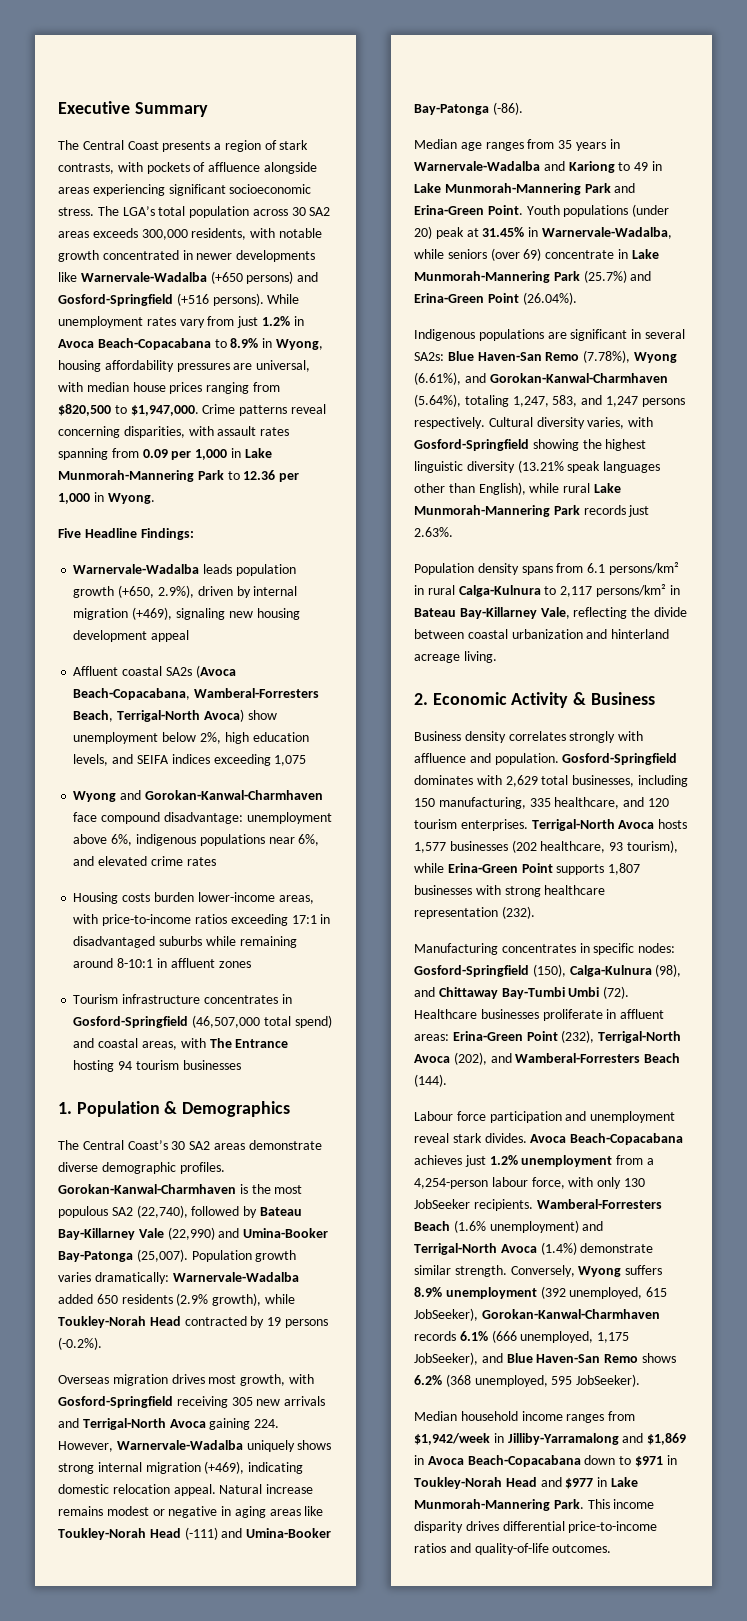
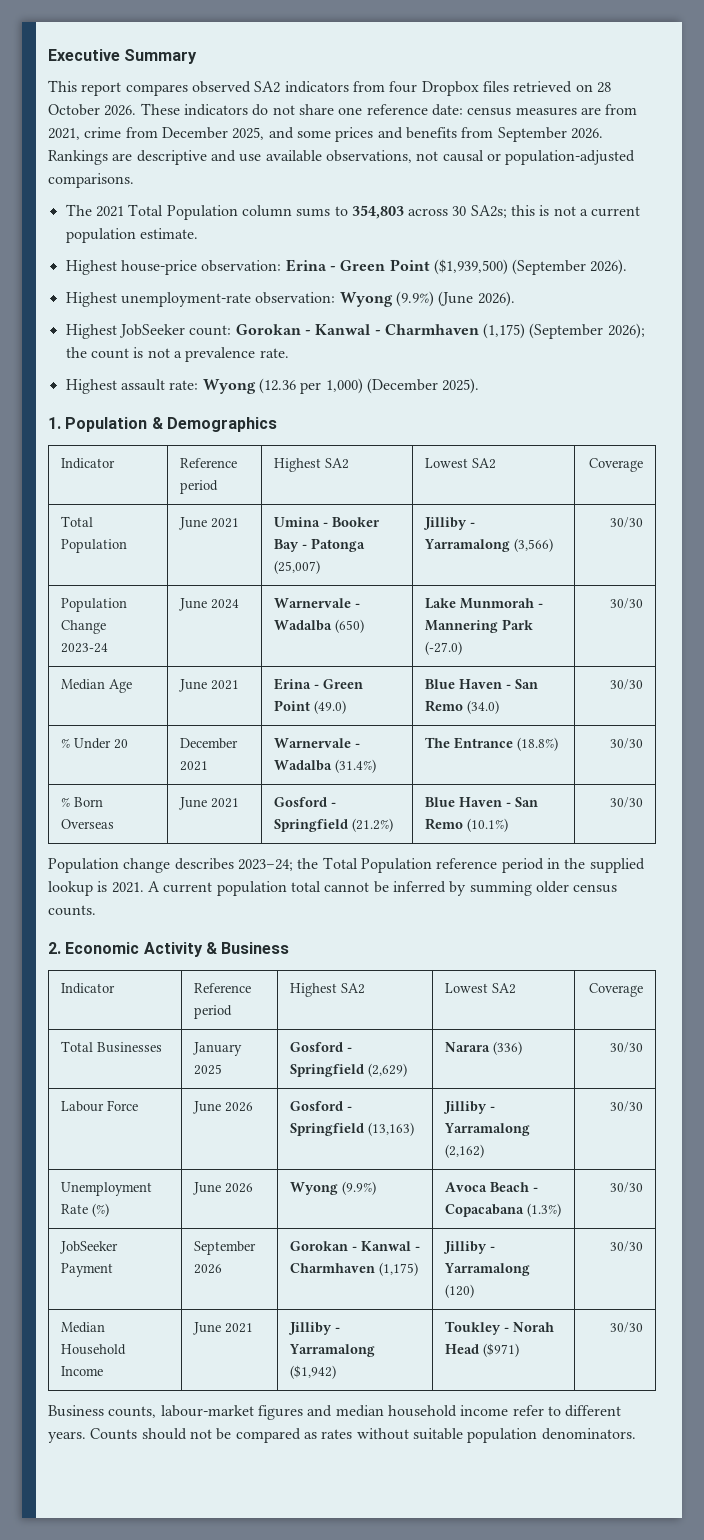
- The Central Coast presents a region of stark contrasts, with pockets of affluence alongside areas experiencing significant socioeconomic stress. The LGA’s total population across 30 SA2 areas exceeds 300,000 residents, with notable growth concentrated in newer developments like Warnervale-Wadalba (+650 persons) and Gosford-Springfield (+516 persons). While unemployment rates vary from just 1.2% in Avoca Beach-Copacabana to 8.9% in Wyong, housing affordability pressures are universal, with median house prices ranging from $820,500 to $1,947,000. Crime patterns reveal concerning disparities, with assault rates spanning from 0.09 per 1,000 in Lake Munmorah-Mannering Park to 12.36 per 1,000 in Wyong.
- Five Headline Findings:
- Warnervale-Wadalba leads population growth (+650, 2.9%), driven by internal migration (+469), signaling new housing development appeal
- Affluent coastal SA2s (Avoca Beach-Copacabana, Wamberal-Forresters Beach, Terrigal-North Avoca) show unemployment below 2%, high education levels, and SEIFA indices exceeding 1,075
- Wyong and Gorokan-Kanwal-Charmhaven face compound disadvantage: unemployment above 6%, indigenous populations near 6%, and elevated crime rates
- Housing costs burden lower-income areas, with price-to-income ratios exceeding 17:1 in disadvantaged suburbs while remaining around 8-10:1 in affluent zones
- Tourism infrastructure concentrates in Gosford-Springfield (46,507,000 total spend) and coastal areas, with The Entrance hosting 94 tourism businesses
+ This report compares observed SA2 indicators from four Dropbox files retrieved on 28 October 2026. These indicators do not share one reference date: census measures are from 2021, crime from December 2025, and some prices and benefits from September 2026. Rankings are descriptive and use available observations, not causal or population-adjusted comparisons.
+ The 2021 Total Population column sums to 354,803 across 30 SA2s; this is not a current population estimate.
+ Highest house-price observation: Erina - Green Point ($1,939,500) (September 2026).
+ Highest unemployment-rate observation: Wyong (9.9%) (June 2026).
+ Highest JobSeeker count: Gorokan - Kanwal - Charmhaven (1,175) (September 2026); the count is not a prevalence rate.
+ Highest assault rate: Wyong (12.36 per 1,000) (December 2025).
  1. Population & Demographics
- The Central Coast’s 30 SA2 areas demonstrate diverse demographic profiles. Gorokan-Kanwal-Charmhaven is the most populous SA2 (22,740), followed by Bateau Bay-Killarney Vale (22,990) and Umina-Booker Bay-Patonga (25,007). Population growth varies dramatically: Warnervale-Wadalba added 650 residents (2.9% growth), while Toukley-Norah Head contracted by 19 persons (-0.2%).
- Overseas migration drives most growth, with Gosford-Springfield receiving 305 new arrivals and Terrigal-North Avoca gaining 224. However, Warnervale-Wadalba uniquely shows strong internal migration (+469), indicating domestic relocation appeal. Natural increase remains modest or negative in aging areas like Toukley-Norah Head (-111) and Umina-Booker Bay-Patonga (-86).
- Median age ranges from 35 years in Warnervale-Wadalba and Kariong to 49 in Lake Munmorah-Mannering Park and Erina-Green Point. Youth populations (under 20) peak at 31.45% in Warnervale-Wadalba, while seniors (over 69) concentrate in Lake Munmorah-Mannering Park (25.7%) and Erina-Green Point (26.04%).
- Indigenous populations are significant in several SA2s: Blue Haven-San Remo (7.78%), Wyong (6.61%), and Gorokan-Kanwal-Charmhaven (5.64%), totaling 1,247, 583, and 1,247 persons respectively. Cultural diversity varies, with Gosford-Springfield showing the highest linguistic diversity (13.21% speak languages other than English), while rural Lake Munmorah-Mannering Park records just 2.63%.
- Population density spans from 6.1 persons/km² in rural Calga-Kulnura to 2,117 persons/km² in Bateau Bay-Killarney Vale, reflecting the divide between coastal urbanization and hinterland acreage living.
+ Indicator | Reference period | Highest SA2 | Lowest SA2 | Coverage
+ Total Population | June 2021 | Umina - Booker Bay - Patonga (25,007) | Jilliby - Yarramalong (3,566) | 30/30
+ Population Change 2023-24 | June 2024 | Warnervale - Wadalba (650) | Lake Munmorah - Mannering Park (-27.0) | 30/30
+ Median Age | June 2021 | Erina - Green Point (49.0) | Blue Haven - San Remo (34.0) | 30/30
+ % Under 20 | December 2021 | Warnervale - Wadalba (31.4%) | The Entrance (18.8%) | 30/30
+ % Born Overseas | June 2021 | Gosford - Springfield (21.2%) | Blue Haven - San Remo (10.1%) | 30/30
+ Population change describes 2023–24; the Total Population reference period in the supplied lookup is 2021. A current population total cannot be inferred by summing older census counts.
  2. Economic Activity & Business
- Business density correlates strongly with affluence and population. Gosford-Springfield dominates with 2,629 total businesses, including 150 manufacturing, 335 healthcare, and 120 tourism enterprises. Terrigal-North Avoca hosts 1,577 businesses (202 healthcare, 93 tourism), while Erina-Green Point supports 1,807 businesses with strong healthcare representation (232).
- Manufacturing concentrates in specific nodes: Gosford-Springfield (150), Calga-Kulnura (98), and Chittaway Bay-Tumbi Umbi (72). Healthcare businesses proliferate in affluent areas: Erina-Green Point (232), Terrigal-North Avoca (202), and Wamberal-Forresters Beach (144).
- Labour force participation and unemployment reveal stark divides. Avoca Beach-Copacabana achieves just 1.2% unemployment from a 4,254-person labour force, with only 130 JobSeeker recipients. Wamberal-Forresters Beach (1.6% unemployment) and Terrigal-North Avoca (1.4%) demonstrate similar strength. Conversely, Wyong suffers 8.9% unemployment (392 unemployed, 615 JobSeeker), Gorokan-Kanwal-Charmhaven records 6.1% (666 unemployed, 1,175 JobSeeker), and Blue Haven-San Remo shows 6.2% (368 unemployed, 595 JobSeeker).
- Median household income ranges from $1,942/week in Jilliby-Yarramalong and $1,869 in Avoca Beach-Copacabana down to $971 in Toukley-Norah Head and $977 in Lake Munmorah-Mannering Park. This income disparity drives differential price-to-income ratios and quality-of-life outcomes.
+ Indicator | Reference period | Highest SA2 | Lowest SA2 | Coverage
+ Total Businesses | January 2025 | Gosford - Springfield (2,629) | Narara (336) | 30/30
+ Labour Force | June 2026 | Gosford - Springfield (13,163) | Jilliby - Yarramalong (2,162) | 30/30
+ Unemployment Rate (%) | June 2026 | Wyong (9.9%) | Avoca Beach - Copacabana (1.3%) | 30/30
+ JobSeeker Payment | September 2026 | Gorokan - Kanwal - Charmhaven (1,175) | Jilliby - Yarramalong (120) | 30/30
+ Median Household Income | June 2021 | Jilliby - Yarramalong ($1,942) | Toukley - Norah Head ($971) | 30/30
+ Business counts, labour-market figures and median household income refer to different years. Counts should not be compared as rates without suitable population denominators.

